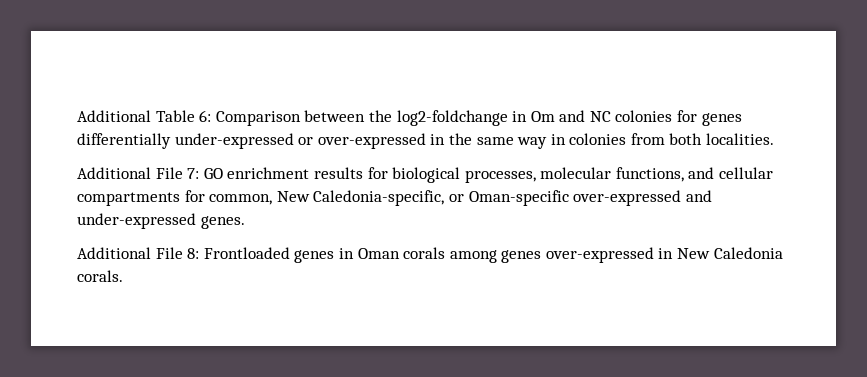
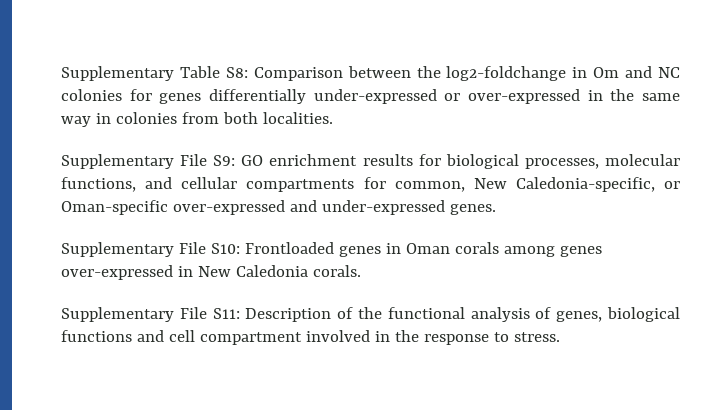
- Additional Table 6: Comparison between the log2-foldchange in Om and NC colonies for genes differentially under-expressed or over-expressed in the same way in colonies from both localities.
+ Supplementary Table S8: Comparison between the log2-foldchange in Om and NC colonies for genes differentially under-expressed or over-expressed in the same way in colonies from both localities.
- Additional File 7: GO enrichment results for biological processes, molecular functions, and cellular compartments for common, New Caledonia-specific, or Oman-specific over-expressed and under-expressed genes.
+ Supplementary File S9: GO enrichment results for biological processes, molecular functions, and cellular compartments for common, New Caledonia-specific, or Oman-specific over-expressed and under-expressed genes.
- Additional File 8: Frontloaded genes in Oman corals among genes over-expressed in New Caledonia corals.
+ Supplementary File S10: Frontloaded genes in Oman corals among genes over-expressed in New Caledonia corals.
+ Supplementary File S11: Description of the functional analysis of genes, biological functions and cell compartment involved in the response to stress.

